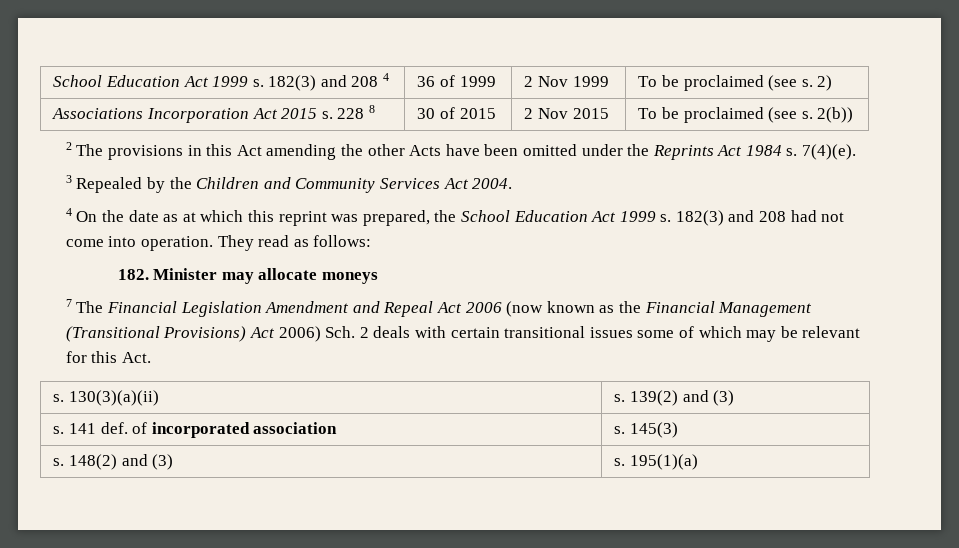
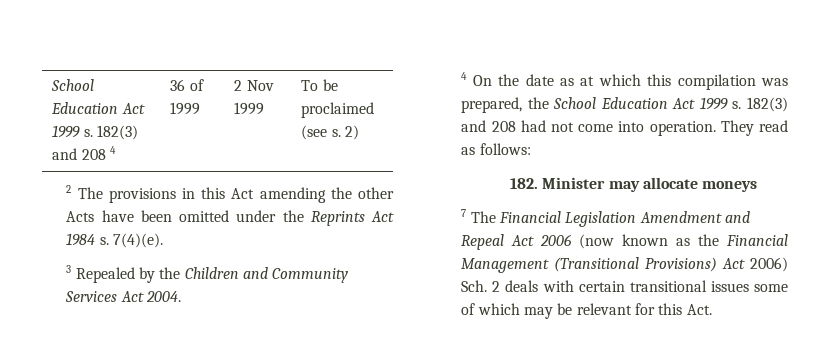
- Associations Incorporation Act 2015 s. 228 8 | 30 of 2015 | 2 Nov 2015 | To be proclaimed (see s. 2(b))
- 4 On the date as at which this reprint was prepared, the School Education Act 1999 s.
+ 4 On the date as at which this compilation was prepared, the School Education Act 1999 s.
- s. 130(3)(a)(ii) | s. 139(2) and (3)
- s. 141 def. of incorporated association | s. 145(3)
- s. 148(2) and (3) | s. 195(1)(a)

